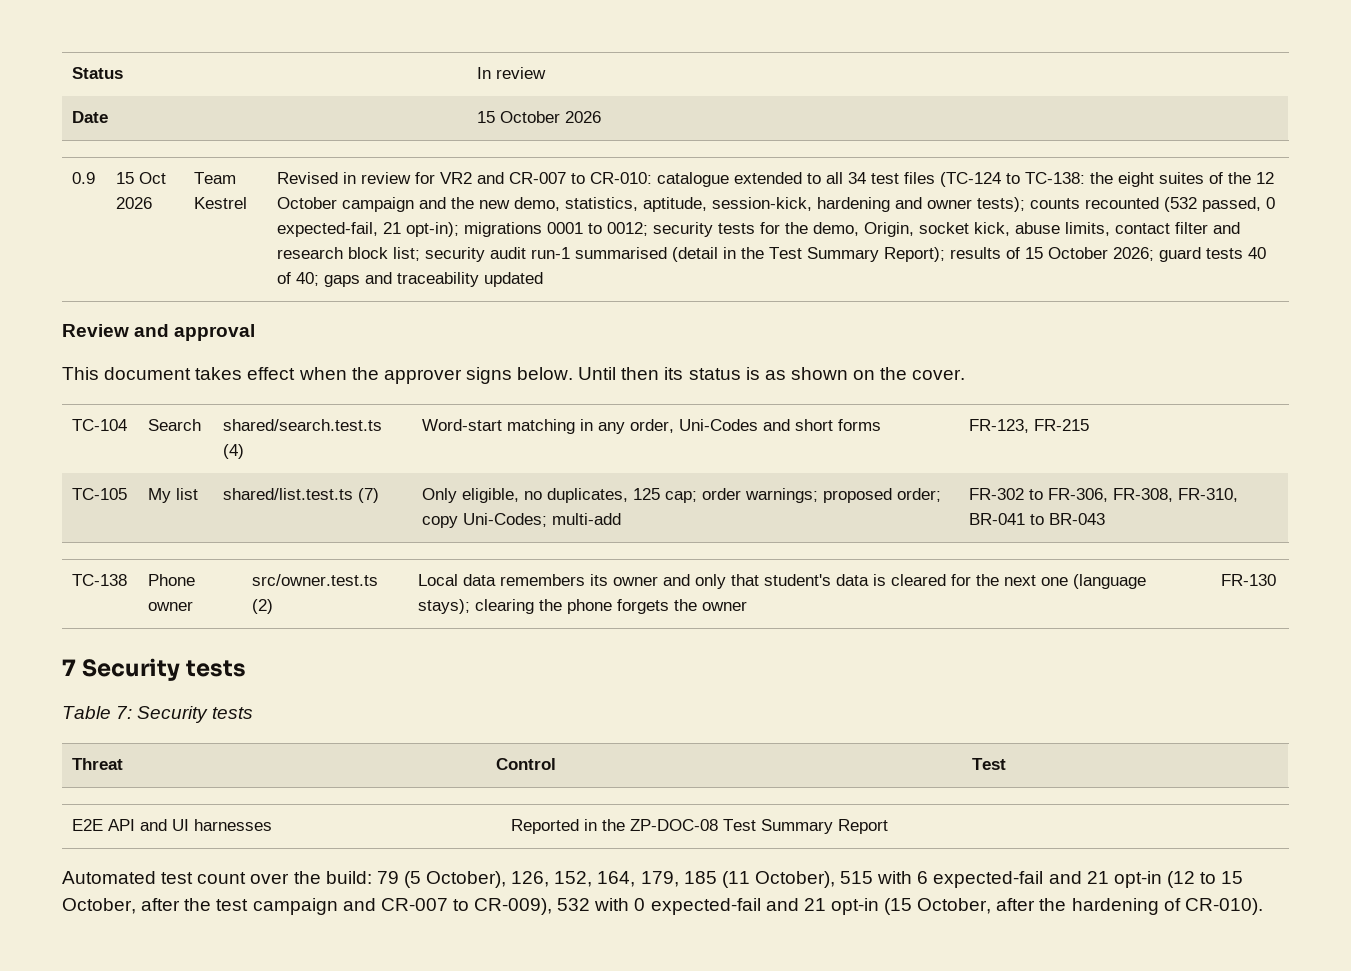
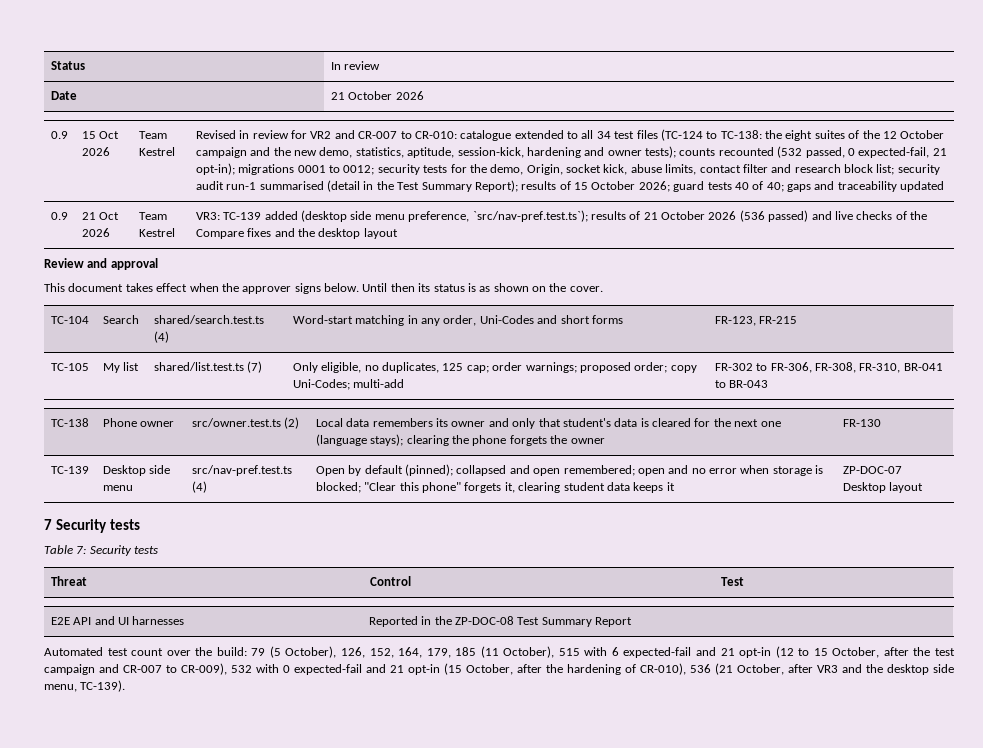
- Date | 15 October 2026
+ Date | 21 October 2026
+ 0.9 | 21 Oct 2026 | Team Kestrel | VR3: TC-139 added (desktop side menu preference, `src/nav-pref.test.ts`); results of 21 October 2026 (536 passed) and live checks of the Compare fixes and the desktop layout
+ TC-139 | Desktop side menu | src/nav-pref.test.ts (4) | Open by default (pinned); collapsed and open remembered; open and no error when storage is blocked; "Clear this phone" forgets it, clearing student data keeps it | ZP-DOC-07 Desktop layout
- Automated test count over the build: 79 (5 October), 126, 152, 164, 179, 185 (11 October), 515 with 6 expected-fail and 21 opt-in (12 to 15 October, after the test campaign and CR-007 to CR-009), 532 with 0 expected-fail and 21 opt-in (15 October, after the hardening of CR-010).
+ Automated test count over the build: 79 (5 October), 126, 152, 164, 179, 185 (11 October), 515 with 6 expected-fail and 21 opt-in (12 to 15 October, after the test campaign and CR-007 to CR-009), 532 with 0 expected-fail and 21 opt-in (15 October, after the hardening of CR-010), 536 (21 October, after VR3 and the desktop side menu, TC-139).

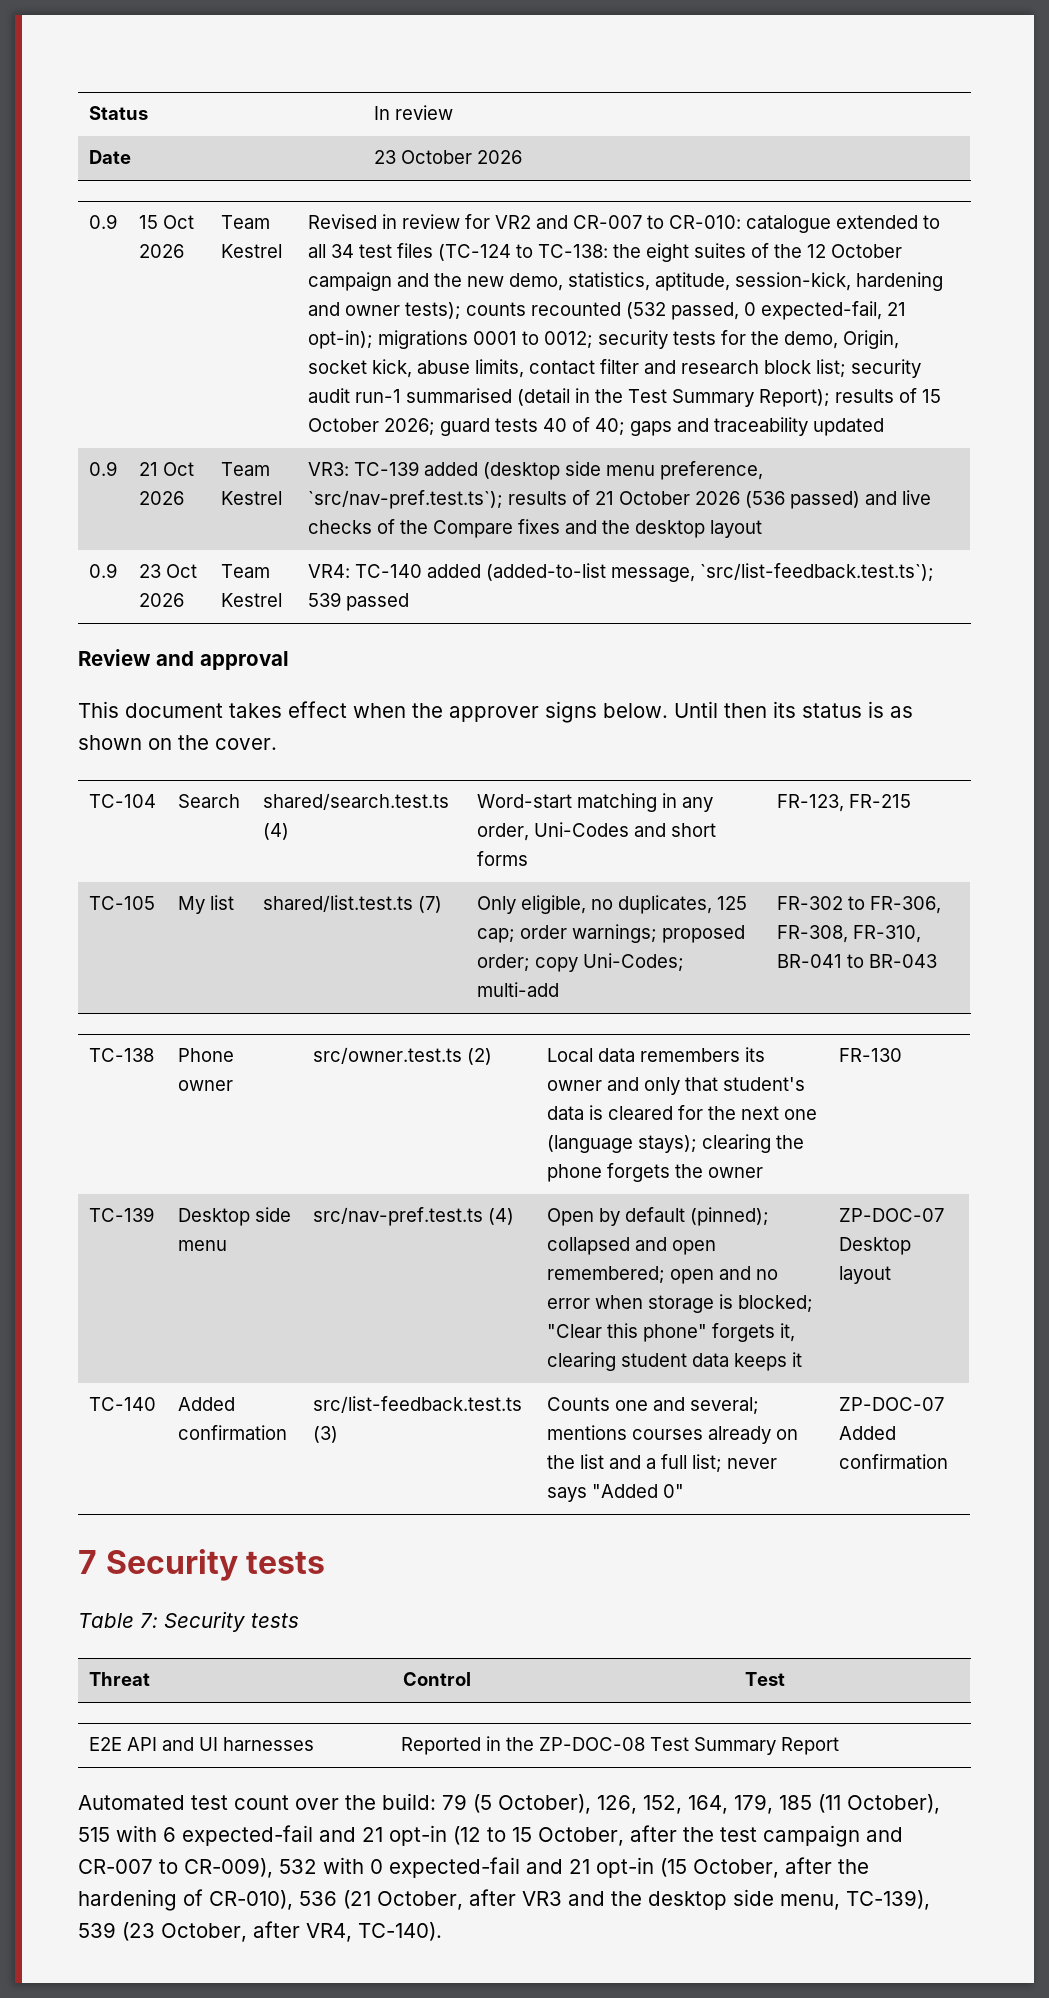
- Date | 21 October 2026
+ Date | 23 October 2026
+ 0.9 | 23 Oct 2026 | Team Kestrel | VR4: TC-140 added (added-to-list message, `src/list-feedback.test.ts`); 539 passed
+ TC-140 | Added confirmation | src/list-feedback.test.ts (3) | Counts one and several; mentions courses already on the list and a full list; never says "Added 0" | ZP-DOC-07 Added confirmation
- Automated test count over the build: 79 (5 October), 126, 152, 164, 179, 185 (11 October), 515 with 6 expected-fail and 21 opt-in (12 to 15 October, after the test campaign and CR-007 to CR-009), 532 with 0 expected-fail and 21 opt-in (15 October, after the hardening of CR-010), 536 (21 October, after VR3 and the desktop side menu, TC-139).
+ Automated test count over the build: 79 (5 October), 126, 152, 164, 179, 185 (11 October), 515 with 6 expected-fail and 21 opt-in (12 to 15 October, after the test campaign and CR-007 to CR-009), 532 with 0 expected-fail and 21 opt-in (15 October, after the hardening of CR-010), 536 (21 October, after VR3 and the desktop side menu, TC-139), 539 (23 October, after VR4, TC-140).

